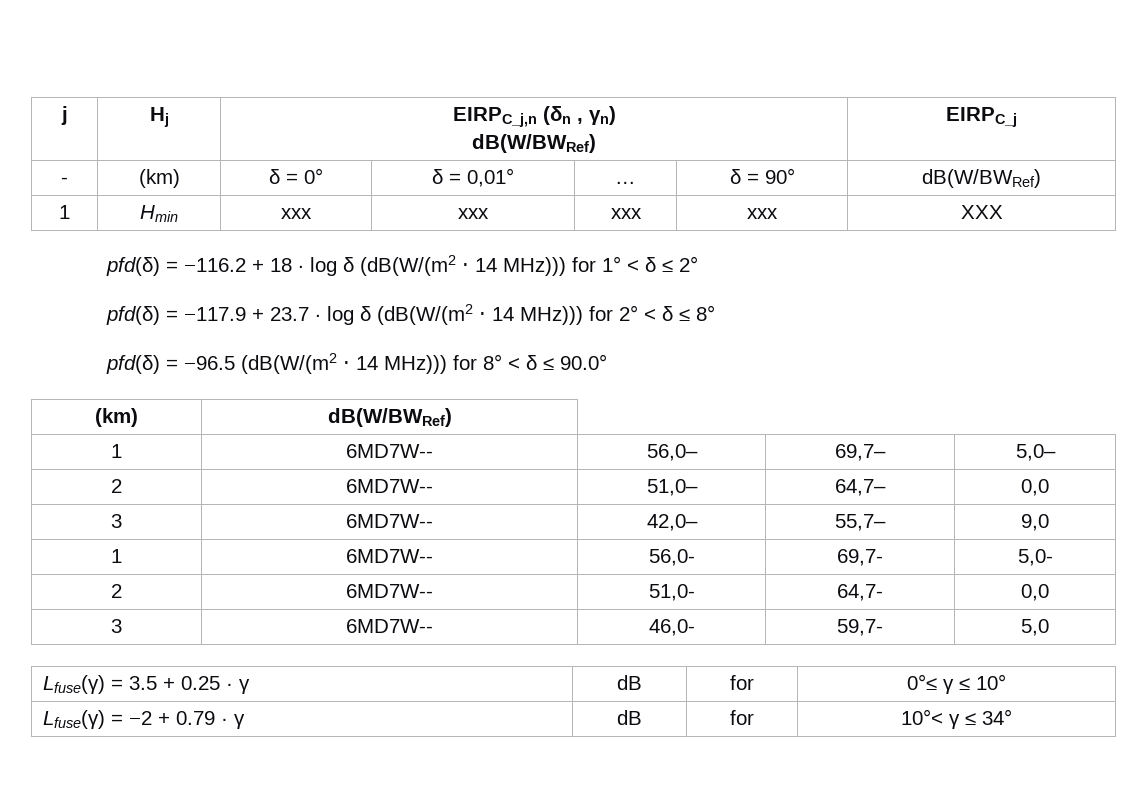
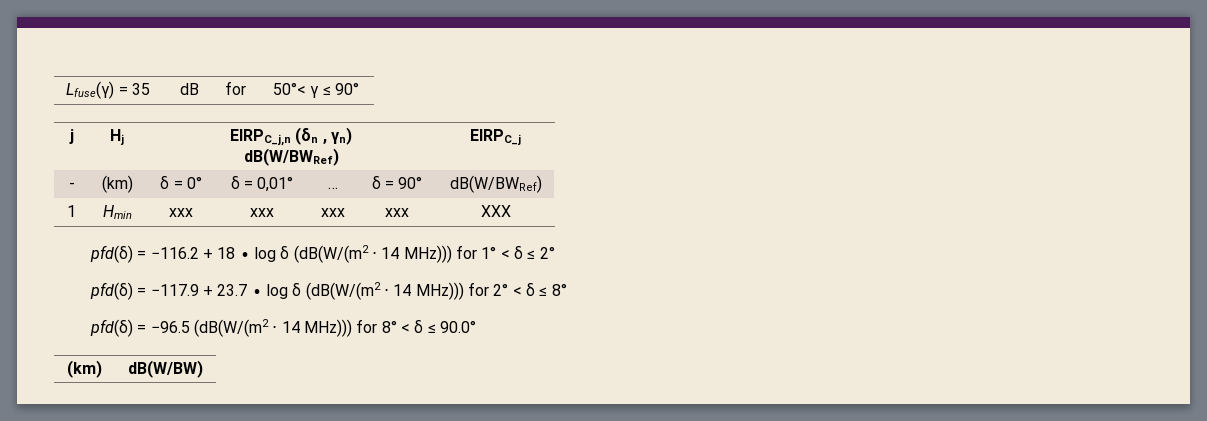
+ Lfuse(γ) = 35 | dB | for | 50°< γ ≤ 90°
- (km) | dB(W/BWRef)
- 1 | 6MD7W-- | 56,0– | 69,7– | 5,0–
- 2 | 6MD7W-- | 51,0– | 64,7– | 0,0
- 3 | 6MD7W-- | 42,0– | 55,7– | 9,0
- 1 | 6MD7W-- | 56,0- | 69,7- | 5,0-
- 2 | 6MD7W-- | 51,0- | 64,7- | 0,0
- 3 | 6MD7W-- | 46,0- | 59,7- | 5,0
- Lfuse(γ) = 3.5 + 0.25 · γ | dB | for | 0°≤ γ ≤ 10°
- Lfuse(γ) = −2 + 0.79 · γ | dB | for | 10°< γ ≤ 34°
+ (km) | dB(W/BW)

